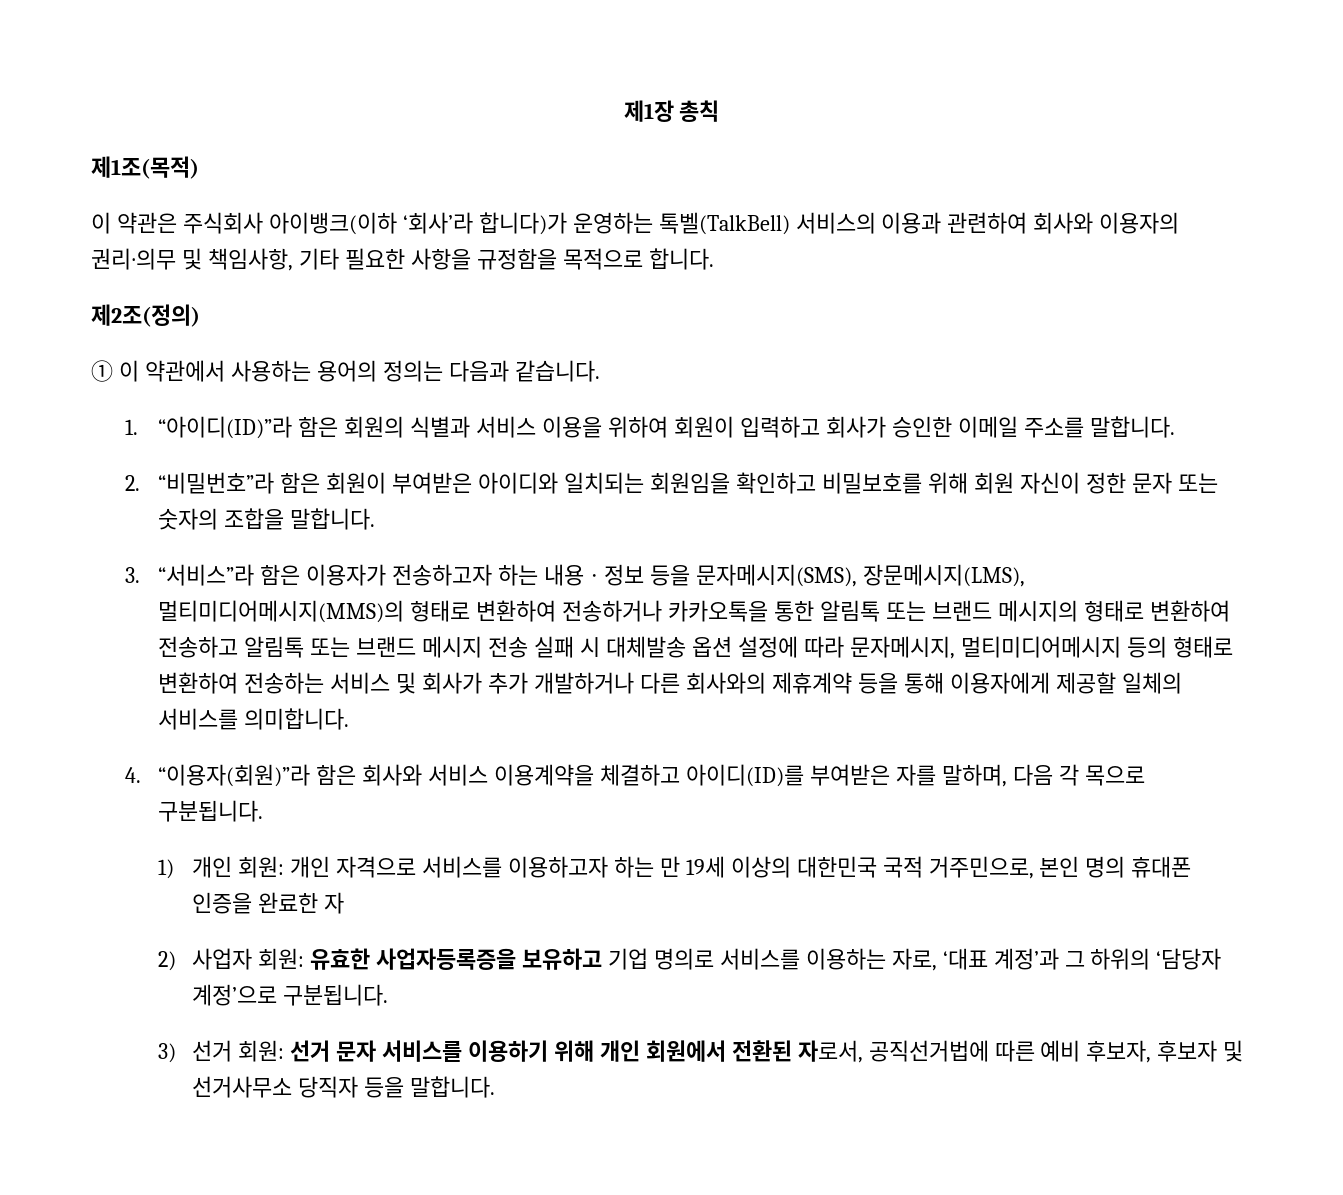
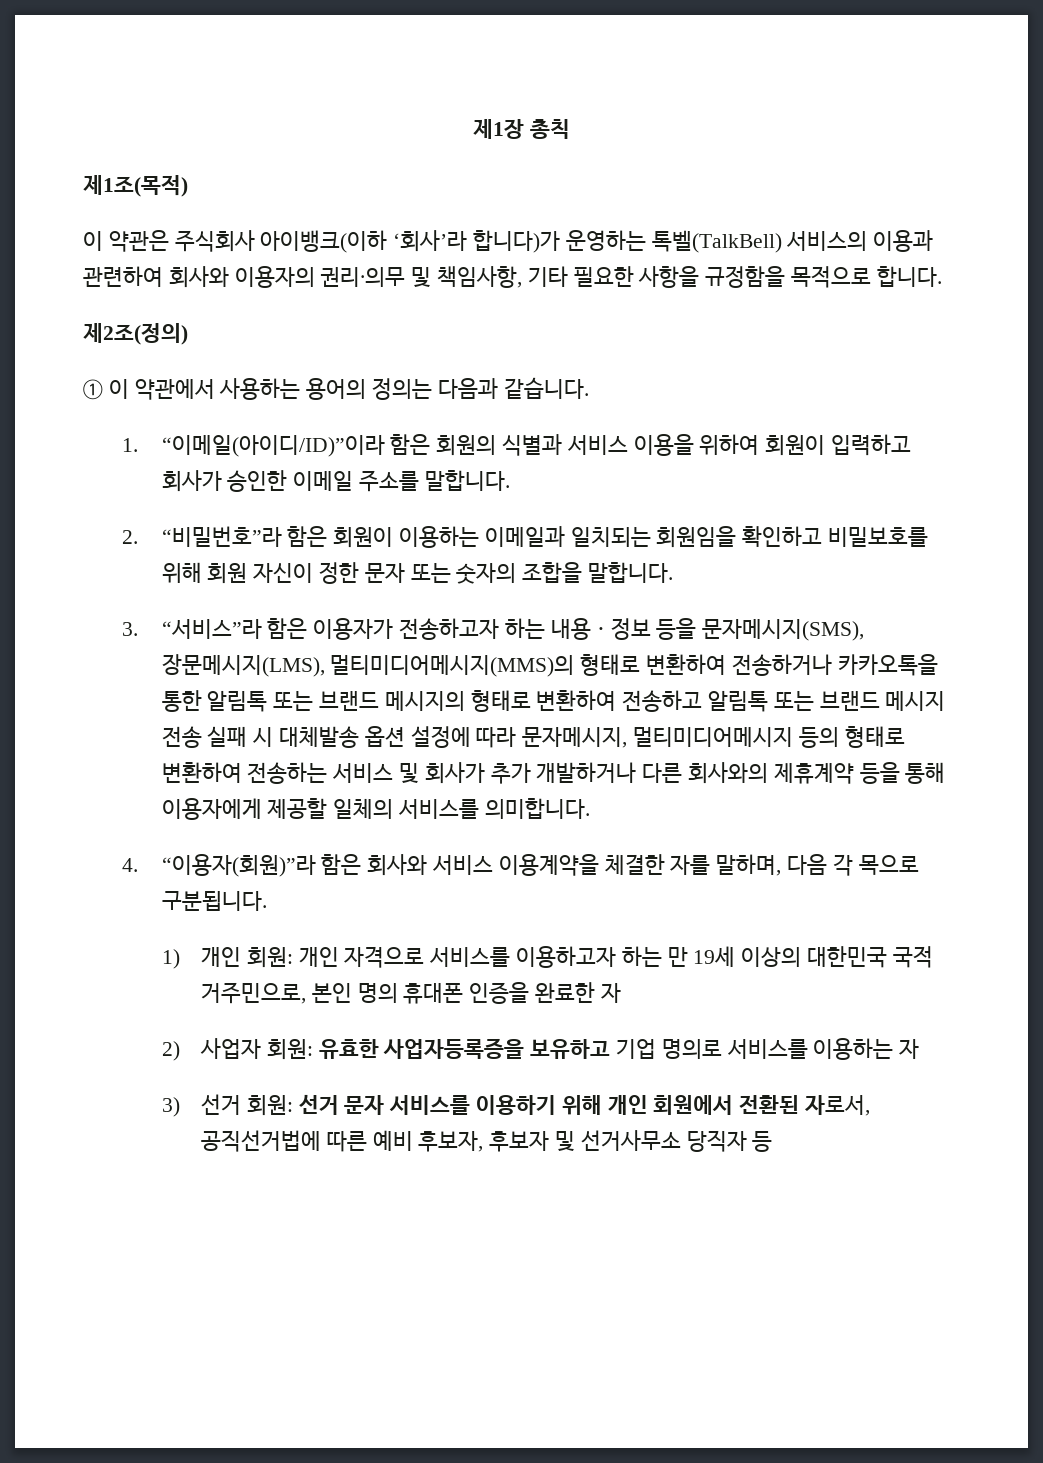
- 1. “아이디(ID)”라 함은 회원의 식별과 서비스 이용을 위하여 회원이 입력하고 회사가 승인한 이메일 주소를 말합니다.
+ 1. “이메일(아이디/ID)”이라 함은 회원의 식별과 서비스 이용을 위하여 회원이 입력하고 회사가 승인한 이메일 주소를 말합니다.
- 2. “비밀번호”라 함은 회원이 부여받은 아이디와 일치되는 회원임을 확인하고 비밀보호를 위해 회원 자신이 정한 문자 또는 숫자의 조합을 말합니다.
+ 2. “비밀번호”라 함은 회원이 이용하는 이메일과 일치되는 회원임을 확인하고 비밀보호를 위해 회원 자신이 정한 문자 또는 숫자의 조합을 말합니다.
- 4. “이용자(회원)”라 함은 회사와 서비스 이용계약을 체결하고 아이디(ID)를 부여받은 자를 말하며, 다음 각 목으로 구분됩니다.
+ 4. “이용자(회원)”라 함은 회사와 서비스 이용계약을 체결한 자를 말하며, 다음 각 목으로 구분됩니다.
- 2) 사업자 회원: 유효한 사업자등록증을 보유하고 기업 명의로 서비스를 이용하는 자로, ‘대표 계정’과 그 하위의 ‘담당자 계정’으로 구분됩니다.
+ 2) 사업자 회원: 유효한 사업자등록증을 보유하고 기업 명의로 서비스를 이용하는 자
- 3) 선거 회원: 선거 문자 서비스를 이용하기 위해 개인 회원에서 전환된 자로서, 공직선거법에 따른 예비 후보자, 후보자 및 선거사무소 당직자 등을 말합니다.
+ 3) 선거 회원: 선거 문자 서비스를 이용하기 위해 개인 회원에서 전환된 자로서, 공직선거법에 따른 예비 후보자, 후보자 및 선거사무소 당직자 등

